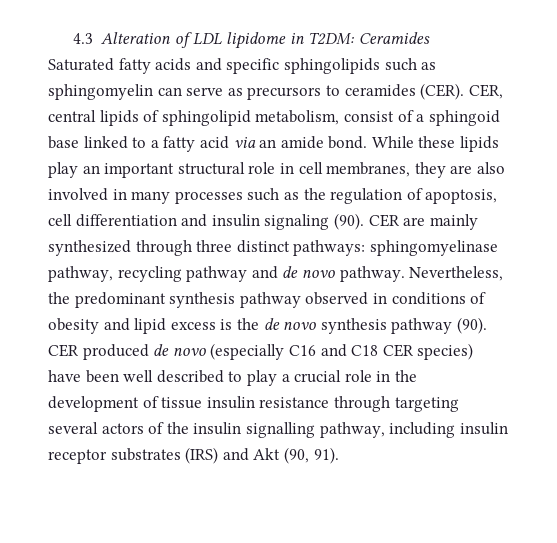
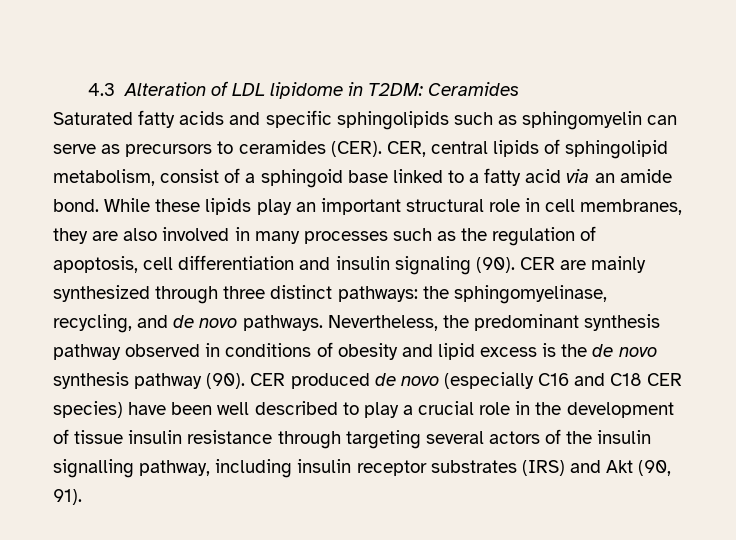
- CER are mainly synthesized through three distinct pathways: sphingomyelinase pathway, recycling pathway and de novo pathway.
+ CER are mainly synthesized through three distinct pathways: the sphingomyelinase, recycling, and de novo pathways.

